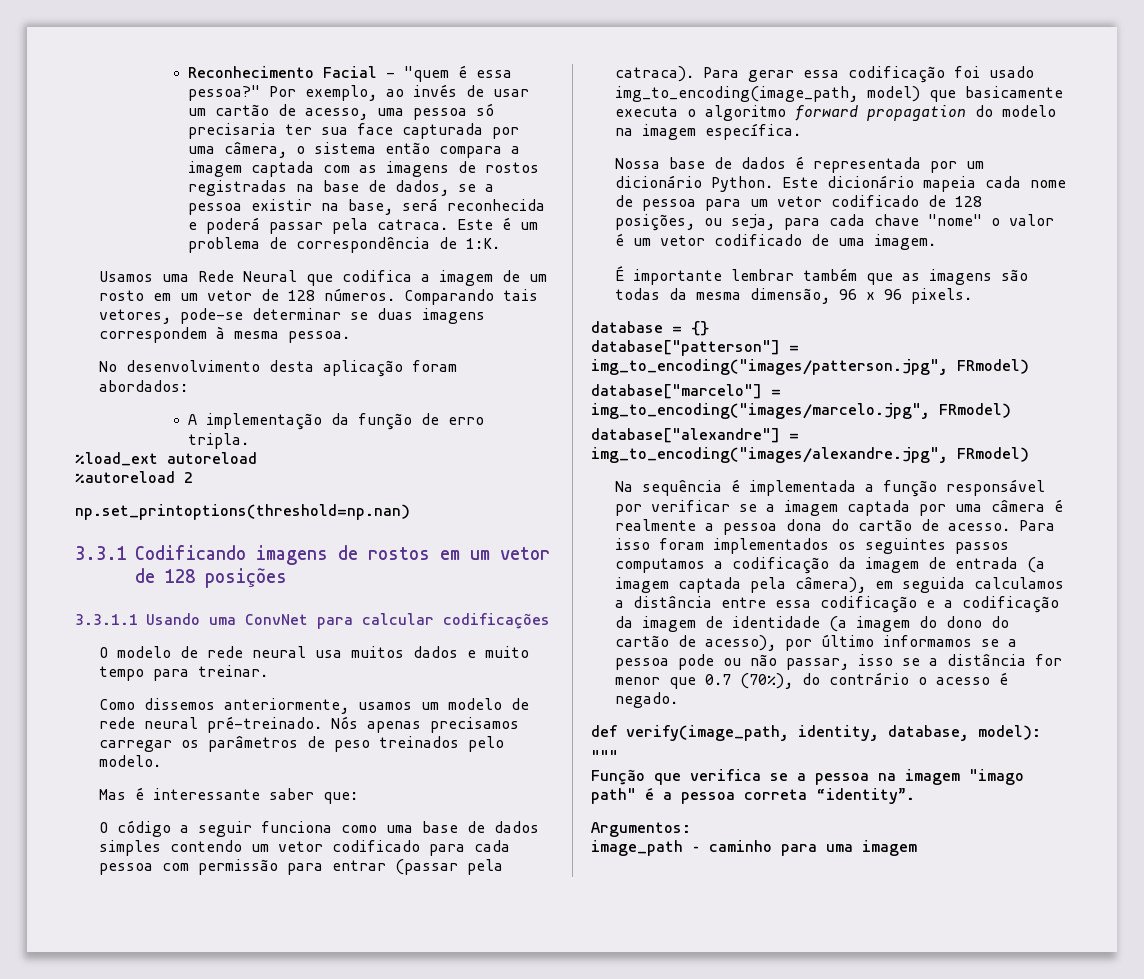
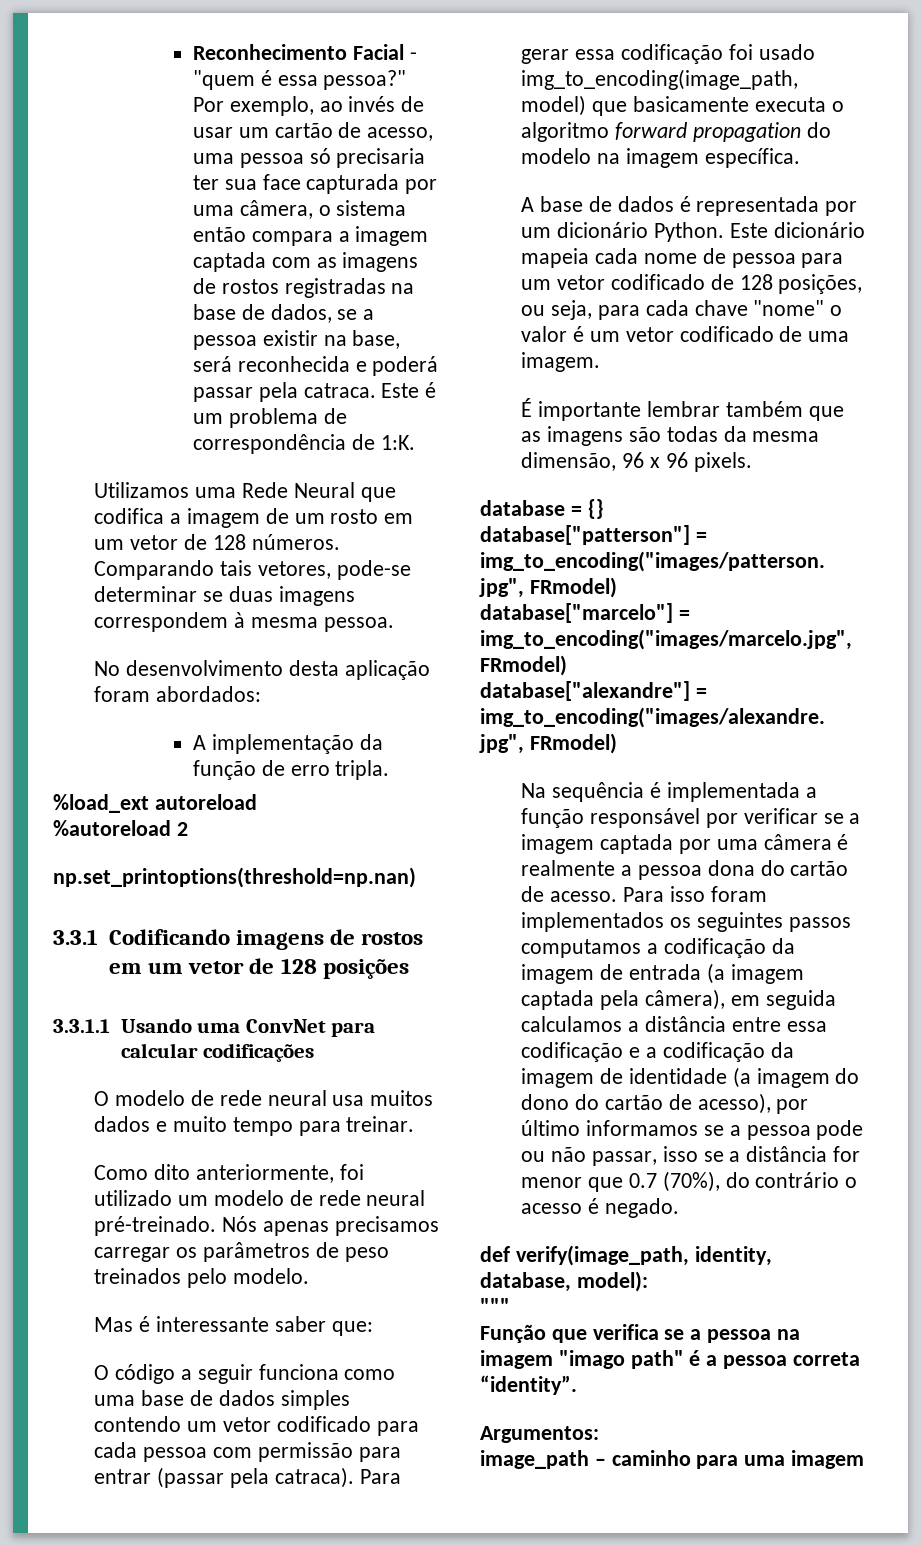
- Usamos uma Rede Neural que codifica a imagem de um rosto em um vetor de 128 números.
+ Utilizamos uma Rede Neural que codifica a imagem de um rosto em um vetor de 128 números.
- Como dissemos anteriormente, usamos um modelo de rede neural pré-treinado.
+ Como dito anteriormente, foi utilizado um modelo de rede neural pré-treinado.
- Nossa base de dados é representada por um dicionário Python.
+ A base de dados é representada por um dicionário Python.

